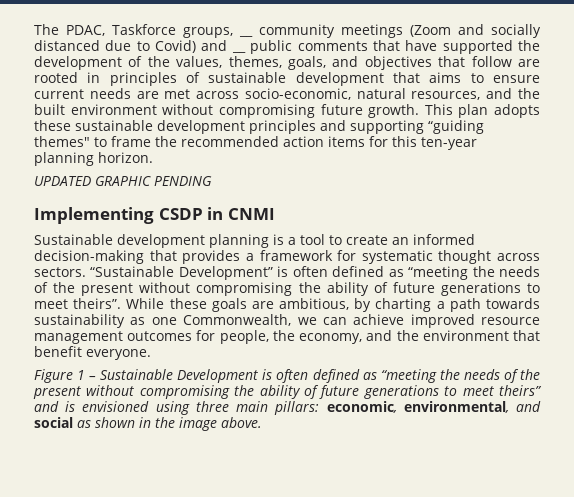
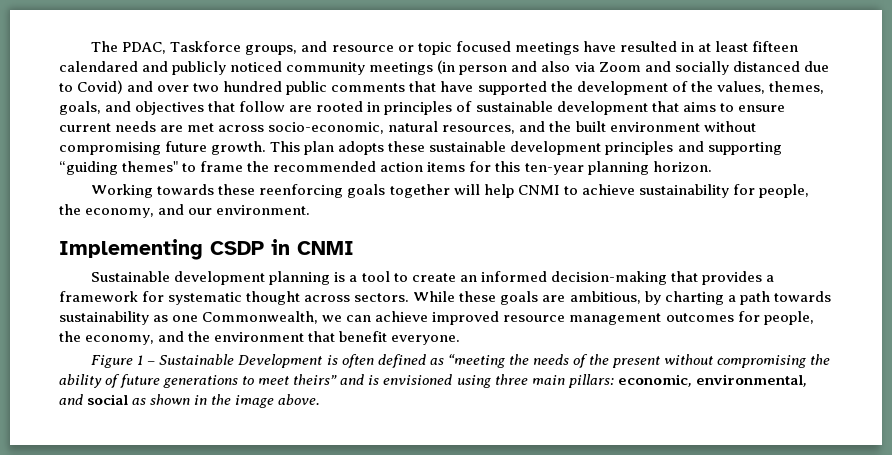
- The PDAC, Taskforce groups, __ community meetings (Zoom and socially distanced due to Covid) and __ public comments that have supported the development of the values, themes, goals, and objectives that follow are rooted in principles of sustainable development that aims to ensure current needs are met across socio-economic, natural resources, and the built environment without compromising future growth.
+ The PDAC, Taskforce groups, and resource or topic focused meetings have resulted in at least fifteen calendared and publicly noticed community meetings (in person and also via Zoom and socially distanced due to Covid) and over two hundred public comments that have supported the development of the values, themes, goals, and objectives that follow are rooted in principles of sustainable development that aims to ensure current needs are met across socio-economic, natural resources, and the built environment without compromising future growth.
- UPDATED GRAPHIC PENDING
+ Working towards these reenforcing goals together will help CNMI to achieve sustainability for people, the economy, and our environment.
- “Sustainable Development” is often defined as “meeting the needs of the present without compromising the ability of future generations to meet theirs”.

